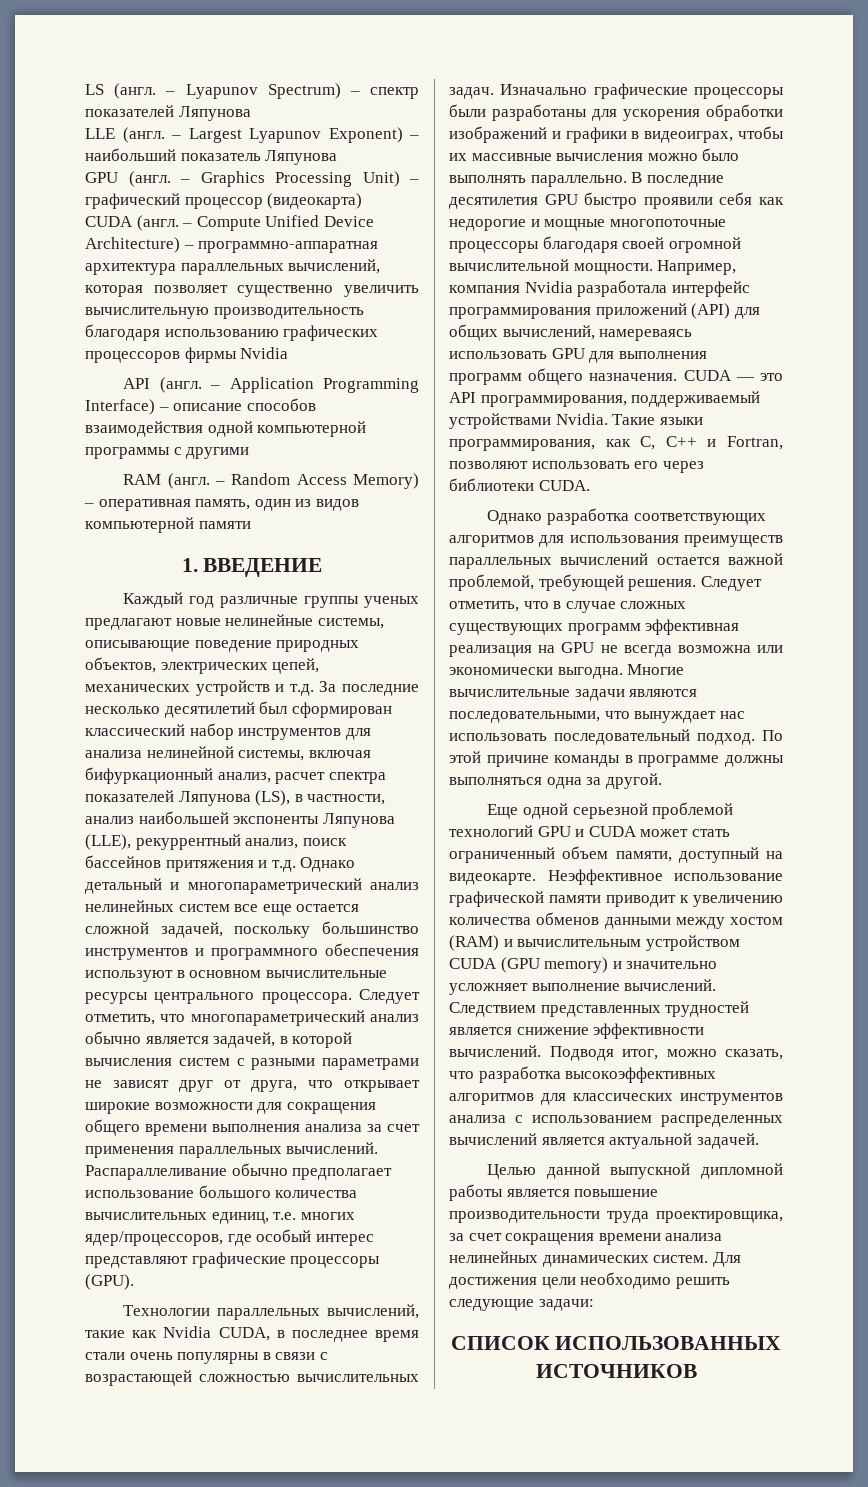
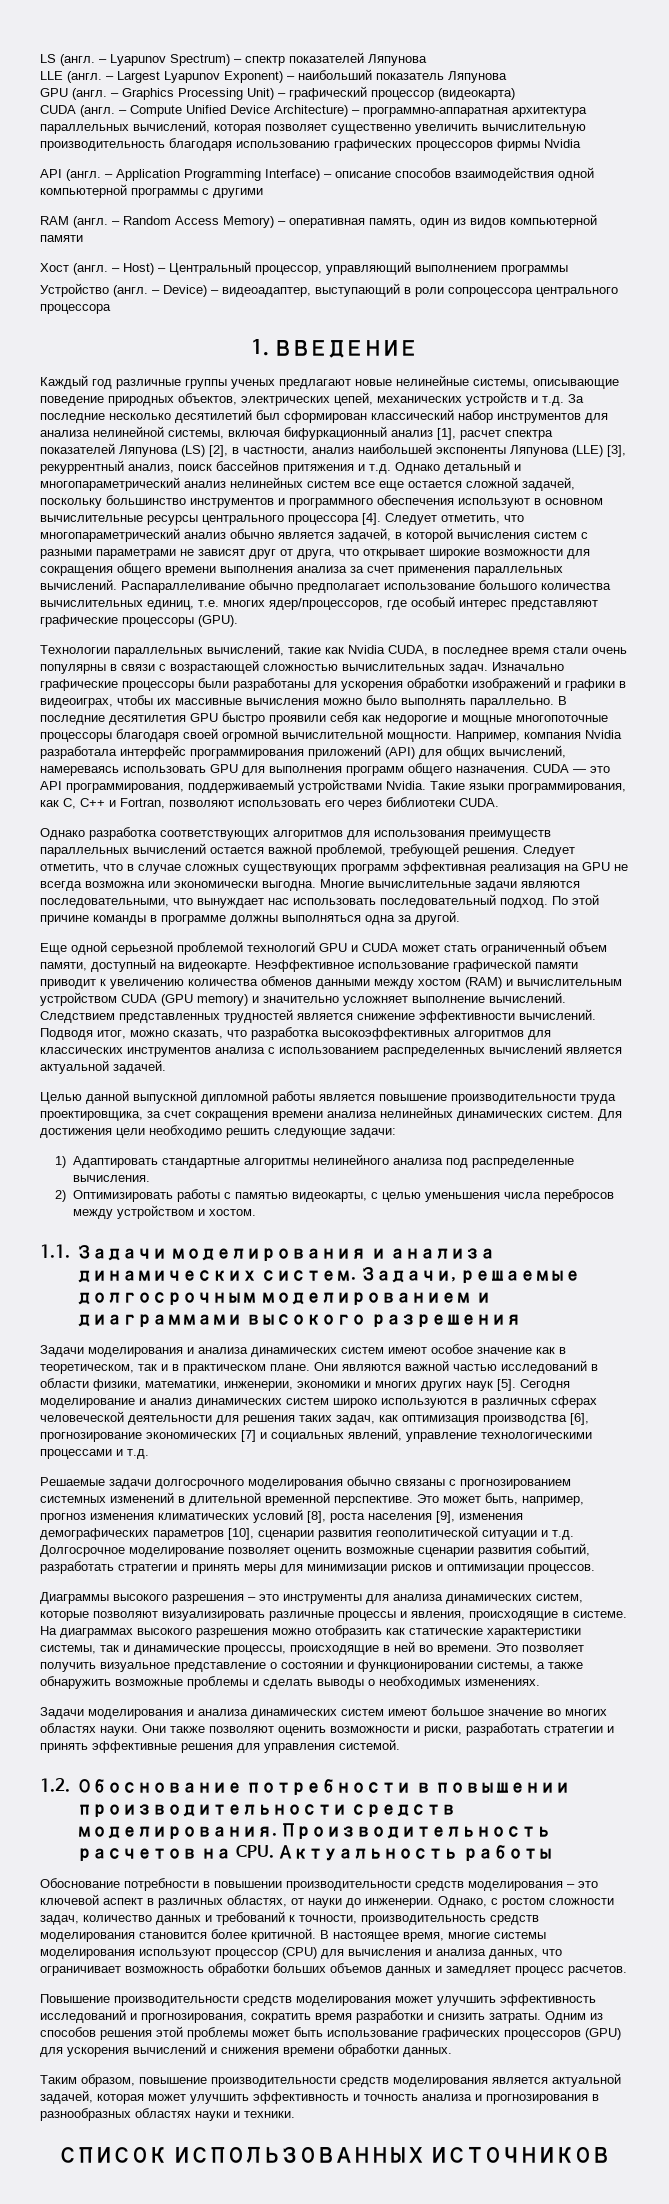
+ Хост (англ. – Host) – Центральный процессор, управляющий выполнением программы
+ Устройство (англ. – Device) – видеоадаптер, выступающий в роли сопроцессора центрального процессора
- Каждый год различные группы ученых предлагают новые нелинейные системы, описывающие поведение природных объектов, электрических цепей, механических устройств и т.д. За последние несколько десятилетий был сформирован классический набор инструментов для анализа нелинейной системы, включая бифуркационный анализ, расчет спектра показателей Ляпунова (LS), в частности, анализ наибольшей экспоненты Ляпунова (LLE), рекуррентный анализ, поиск бассейнов притяжения и т.д. Однако детальный и многопараметрический анализ нелинейных систем все еще остается сложной задачей, поскольку большинство инструментов и программного обеспечения используют в основном вычислительные ресурсы центрального процессора.
+ Каждый год различные группы ученых предлагают новые нелинейные системы, описывающие поведение природных объектов, электрических цепей, механических устройств и т.д. За последние несколько десятилетий был сформирован классический набор инструментов для анализа нелинейной системы, включая бифуркационный анализ [1], расчет спектра показателей Ляпунова (LS) [2], в частности, анализ наибольшей экспоненты Ляпунова (LLE) [3], рекуррентный анализ, поиск бассейнов притяжения и т.д. Однако детальный и многопараметрический анализ нелинейных систем все еще остается сложной задачей, поскольку большинство инструментов и программного обеспечения используют в основном вычислительные ресурсы центрального процессора [4].
+ 1) Адаптировать стандартные алгоритмы нелинейного анализа под распределенные вычисления.
+ 2) Оптимизировать работы с памятью видеокарты, с целью уменьшения числа перебросов между устройством и хостом.
+ 1.1. Задачи моделирования и анализа динамических систем. Задачи, решаемые долгосрочным моделированием и диаграммами высокого разрешения
+ Задачи моделирования и анализа динамических систем имеют особое значение как в теоретическом, так и в практическом плане. Они являются важной частью исследований в области физики, математики, инженерии, экономики и многих других наук [5]. Сегодня моделирование и анализ динамических систем широко используются в различных сферах человеческой деятельности для решения таких задач, как оптимизация производства [6], прогнозирование экономических [7] и социальных явлений, управление технологическими процессами и т.д.
+ Решаемые задачи долгосрочного моделирования обычно связаны с прогнозированием системных изменений в длительной временной перспективе. Это может быть, например, прогноз изменения климатических условий [8], роста населения [9], изменения демографических параметров [10], сценарии развития геополитической ситуации и т.д. Долгосрочное моделирование позволяет оценить возможные сценарии развития событий, разработать стратегии и принять меры для минимизации рисков и оптимизации процессов.
+ Диаграммы высокого разрешения – это инструменты для анализа динамических систем, которые позволяют визуализировать различные процессы и явления, происходящие в системе. На диаграммах высокого разрешения можно отобразить как статические характеристики системы, так и динамические процессы, происходящие в ней во времени. Это позволяет получить визуальное представление о состоянии и функционировании системы, а также обнаружить возможные проблемы и сделать выводы о необходимых изменениях.
+ Задачи моделирования и анализа динамических систем имеют большое значение во многих областях науки. Они также позволяют оценить возможности и риски, разработать стратегии и принять эффективные решения для управления системой.
+ 1.2. Обоснование потребности в повышении производительности средств моделирования. Производительность расчетов на CPU. Актуальность работы
+ Обоснование потребности в повышении производительности средств моделирования – это ключевой аспект в различных областях, от науки до инженерии. Однако, с ростом сложности задач, количество данных и требований к точности, производительность средств моделирования становится более критичной. В настоящее время, многие системы моделирования используют процессор (CPU) для вычисления и анализа данных, что ограничивает возможность обработки больших объемов данных и замедляет процесс расчетов.
+ Повышение производительности средств моделирования может улучшить эффективность исследований и прогнозирования, сократить время разработки и снизить затраты. Одним из способов решения этой проблемы может быть использование графических процессоров (GPU) для ускорения вычислений и снижения времени обработки данных.
+ Таким образом, повышение производительности средств моделирования является актуальной задачей, которая может улучшить эффективность и точность анализа и прогнозирования в разнообразных областях науки и техники.

